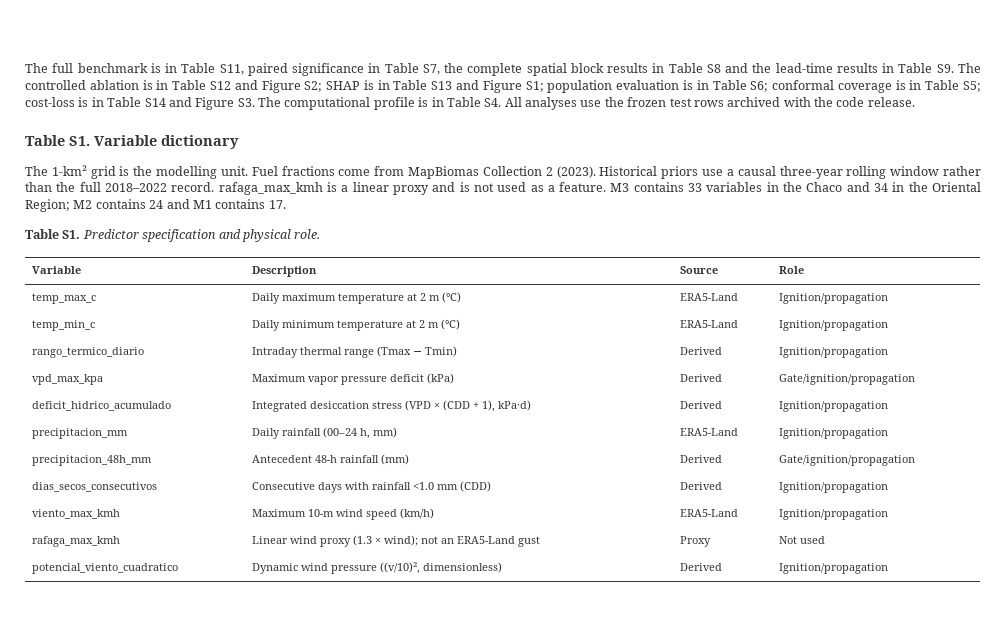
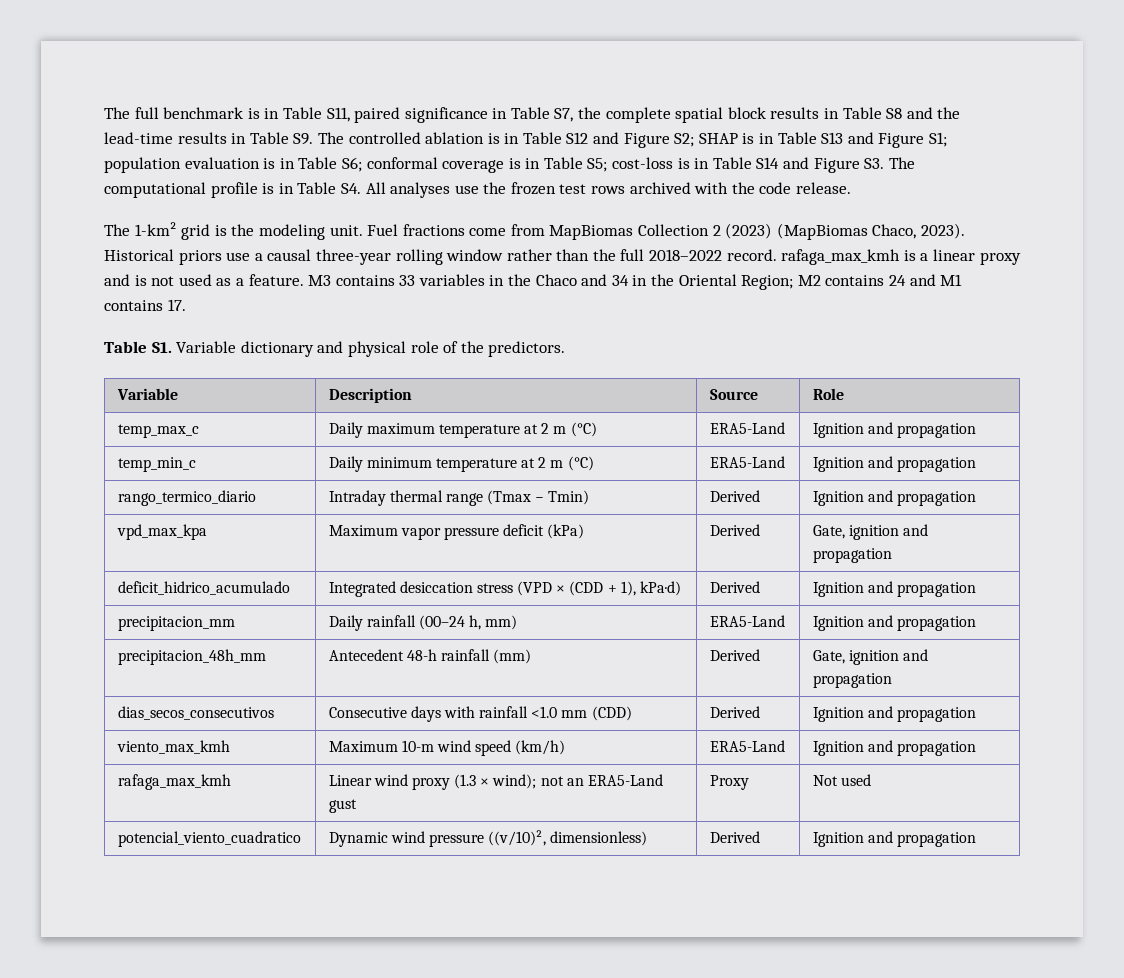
- Table S1. Variable dictionary
- The 1-km² grid is the modelling unit.
+ The 1-km² grid is the modeling unit.
- Fuel fractions come from MapBiomas Collection 2 (2023).
+ Fuel fractions come from MapBiomas Collection 2 (2023) (MapBiomas Chaco, 2023).
- Table S1. Predictor specification and physical role.
+ Table S1. Variable dictionary and physical role of the predictors.
- temp_max_c | Daily maximum temperature at 2 m (°C) | ERA5-Land | Ignition/propagation
+ temp_max_c | Daily maximum temperature at 2 m (°C) | ERA5-Land | Ignition and propagation
- temp_min_c | Daily minimum temperature at 2 m (°C) | ERA5-Land | Ignition/propagation
+ temp_min_c | Daily minimum temperature at 2 m (°C) | ERA5-Land | Ignition and propagation
- rango_termico_diario | Intraday thermal range (Tmax − Tmin) | Derived | Ignition/propagation
+ rango_termico_diario | Intraday thermal range (Tmax − Tmin) | Derived | Ignition and propagation
- vpd_max_kpa | Maximum vapor pressure deficit (kPa) | Derived | Gate/ignition/propagation
+ vpd_max_kpa | Maximum vapor pressure deficit (kPa) | Derived | Gate, ignition and propagation
- deficit_hidrico_acumulado | Integrated desiccation stress (VPD × (CDD + 1), kPa·d) | Derived | Ignition/propagation
+ deficit_hidrico_acumulado | Integrated desiccation stress (VPD × (CDD + 1), kPa·d) | Derived | Ignition and propagation
- precipitacion_mm | Daily rainfall (00–24 h, mm) | ERA5-Land | Ignition/propagation
+ precipitacion_mm | Daily rainfall (00–24 h, mm) | ERA5-Land | Ignition and propagation
- precipitacion_48h_mm | Antecedent 48-h rainfall (mm) | Derived | Gate/ignition/propagation
+ precipitacion_48h_mm | Antecedent 48-h rainfall (mm) | Derived | Gate, ignition and propagation
- dias_secos_consecutivos | Consecutive days with rainfall <1.0 mm (CDD) | Derived | Ignition/propagation
+ dias_secos_consecutivos | Consecutive days with rainfall <1.0 mm (CDD) | Derived | Ignition and propagation
- viento_max_kmh | Maximum 10-m wind speed (km/h) | ERA5-Land | Ignition/propagation
+ viento_max_kmh | Maximum 10-m wind speed (km/h) | ERA5-Land | Ignition and propagation
- potencial_viento_cuadratico | Dynamic wind pressure ((v/10)², dimensionless) | Derived | Ignition/propagation
+ potencial_viento_cuadratico | Dynamic wind pressure ((v/10)², dimensionless) | Derived | Ignition and propagation

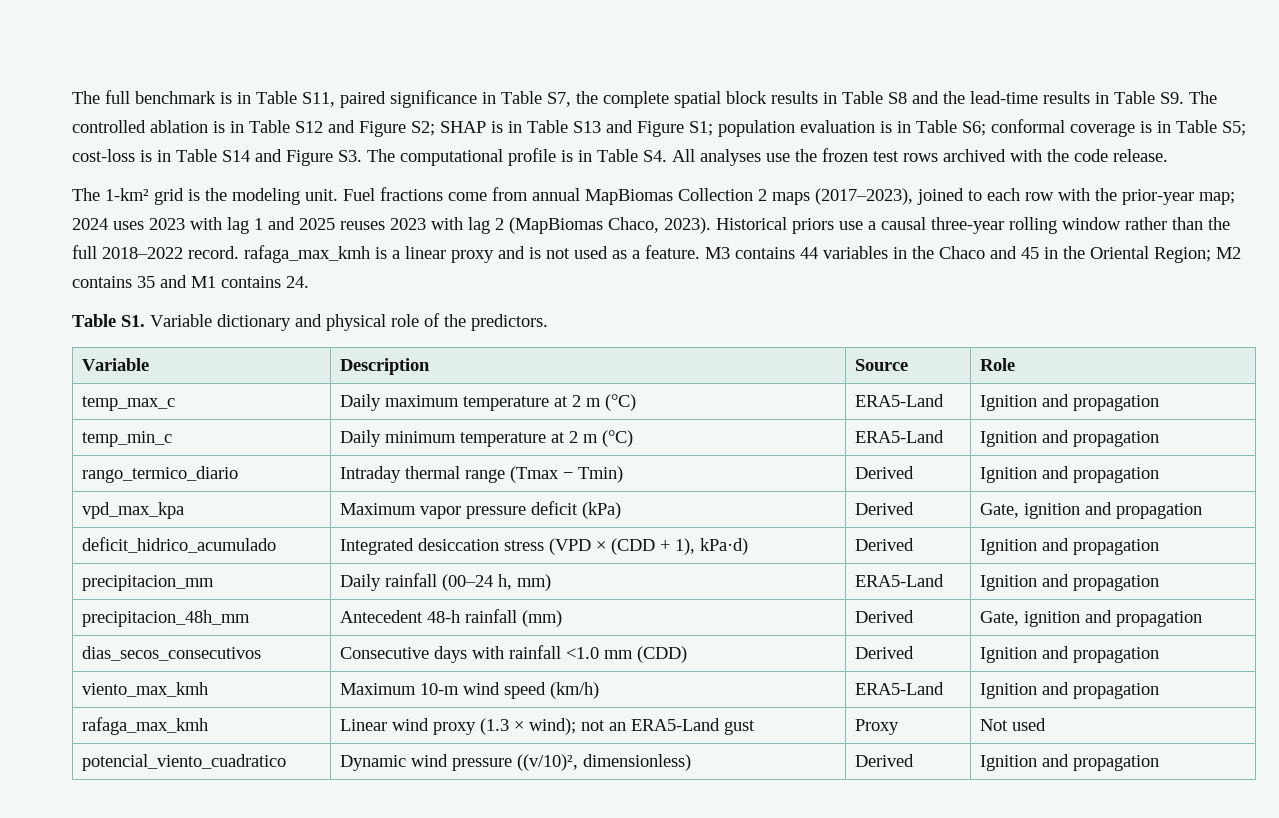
- Fuel fractions come from MapBiomas Collection 2 (2023) (MapBiomas Chaco, 2023).
+ Fuel fractions come from annual MapBiomas Collection 2 maps (2017–2023), joined to each row with the prior-year map; 2024 uses 2023 with lag 1 and 2025 reuses 2023 with lag 2 (MapBiomas Chaco, 2023).
- M3 contains 33 variables in the Chaco and 34 in the Oriental Region; M2 contains 24 and M1 contains 17.
+ M3 contains 44 variables in the Chaco and 45 in the Oriental Region; M2 contains 35 and M1 contains 24.

